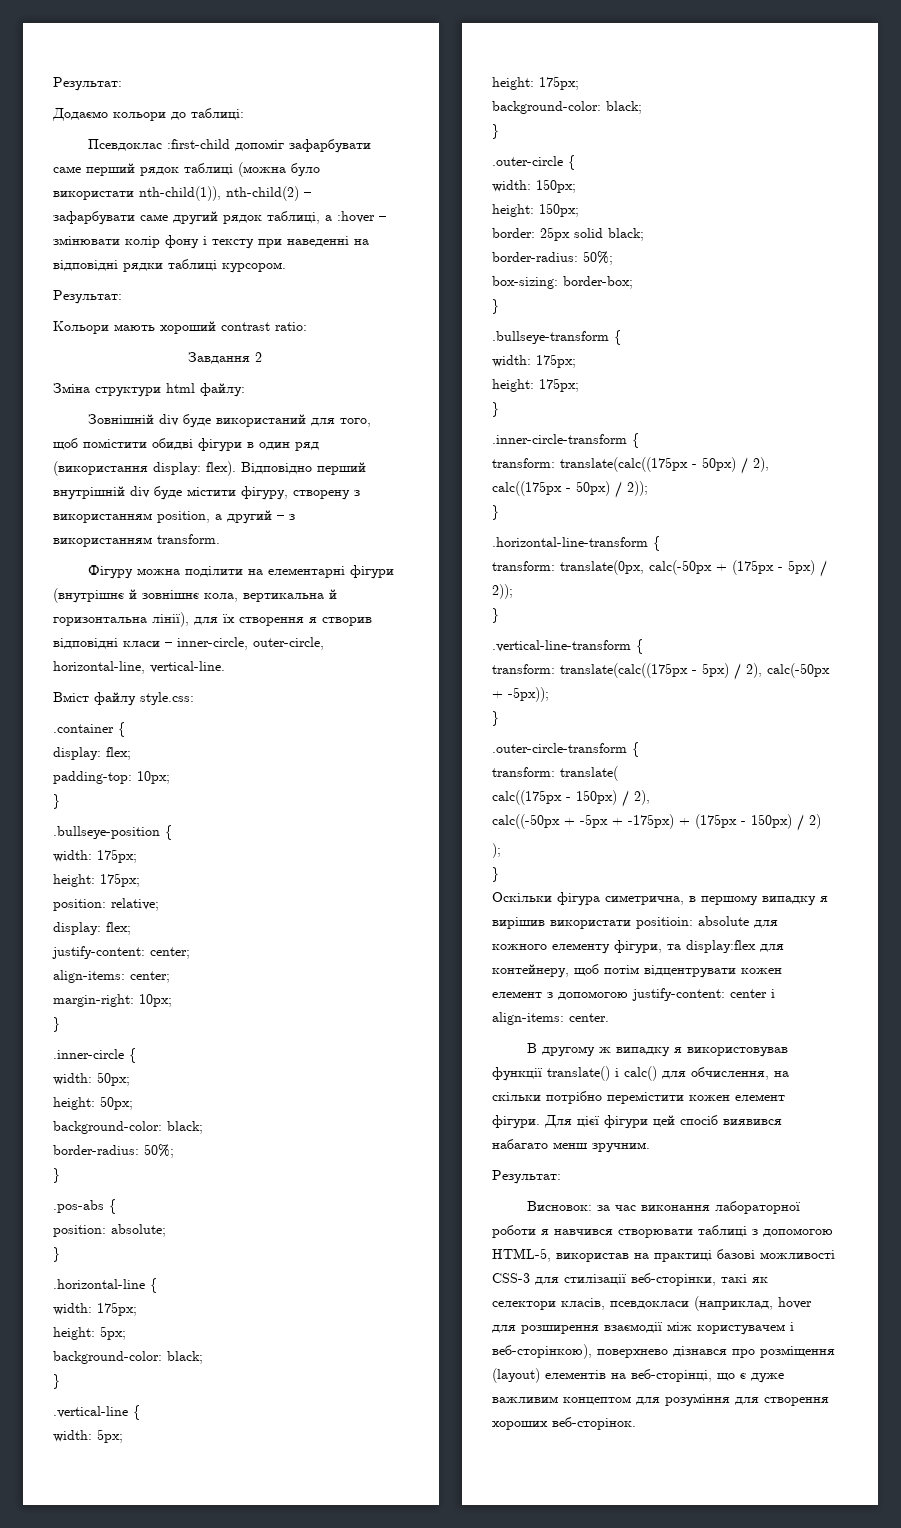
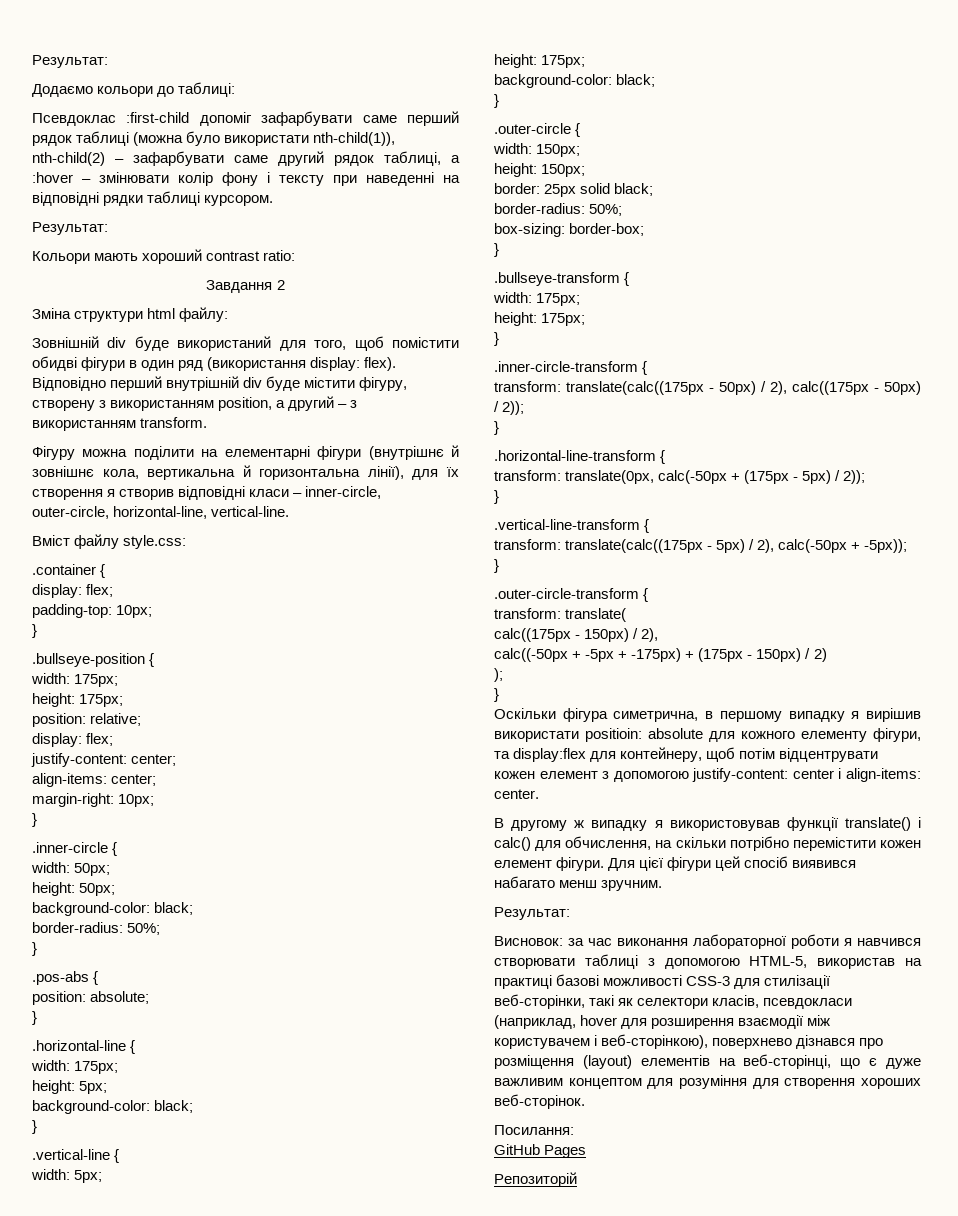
+ Посилання:
+ GitHub Pages
+ Репозиторій

